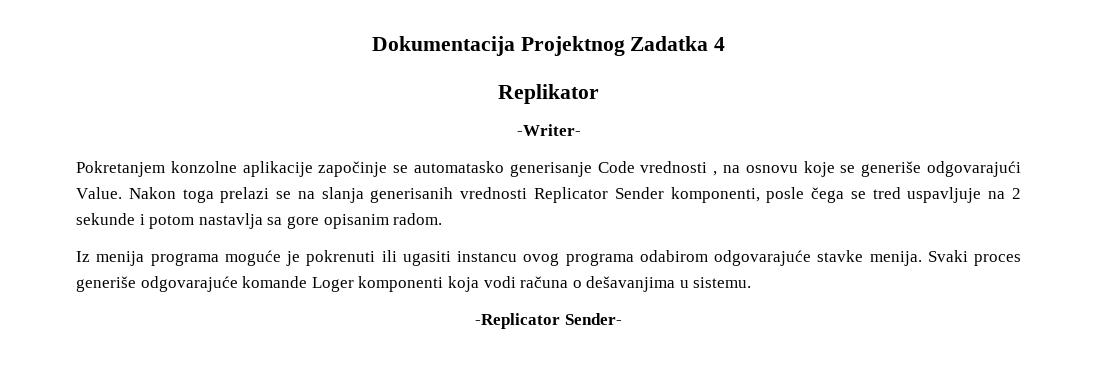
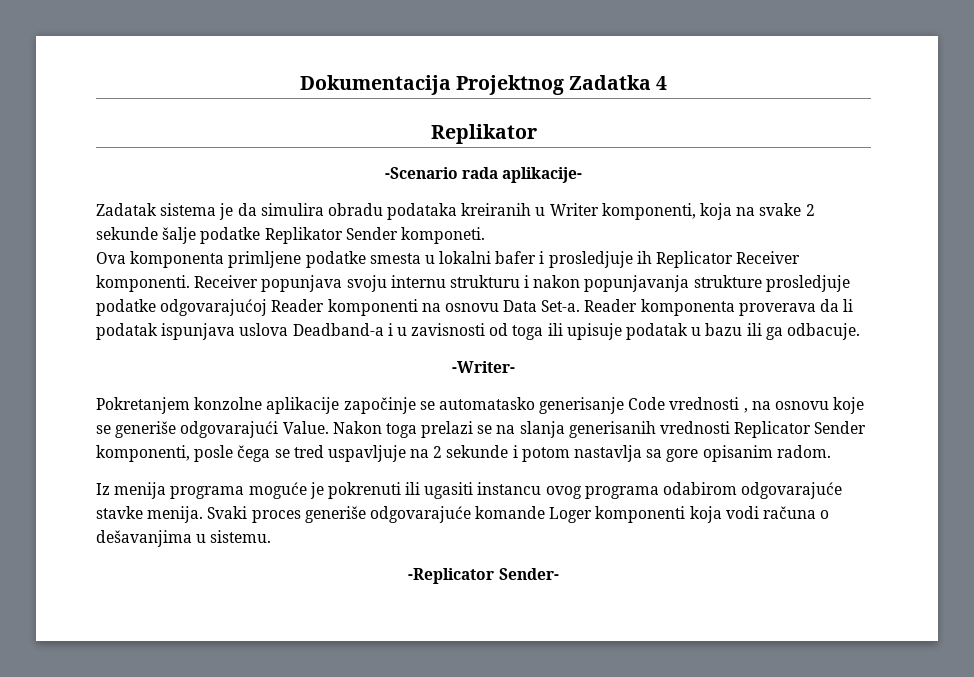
+ -Scenario rada aplikacije-
+ Zadatak sistema je da simulira obradu podataka kreiranih u Writer komponenti, koja na svake 2 sekunde šalje podatke Replikator Sender komponeti.
+ Ova komponenta primljene podatke smesta u lokalni bafer i prosledjuje ih Replicator Receiver komponenti. Receiver popunjava svoju internu strukturu i nakon popunjavanja strukture prosledjuje podatke odgovarajućoj Reader komponenti na osnovu Data Set-a. Reader komponenta proverava da li podatak ispunjava uslova Deadband-a i u zavisnosti od toga ili upisuje podatak u bazu ili ga odbacuje.

